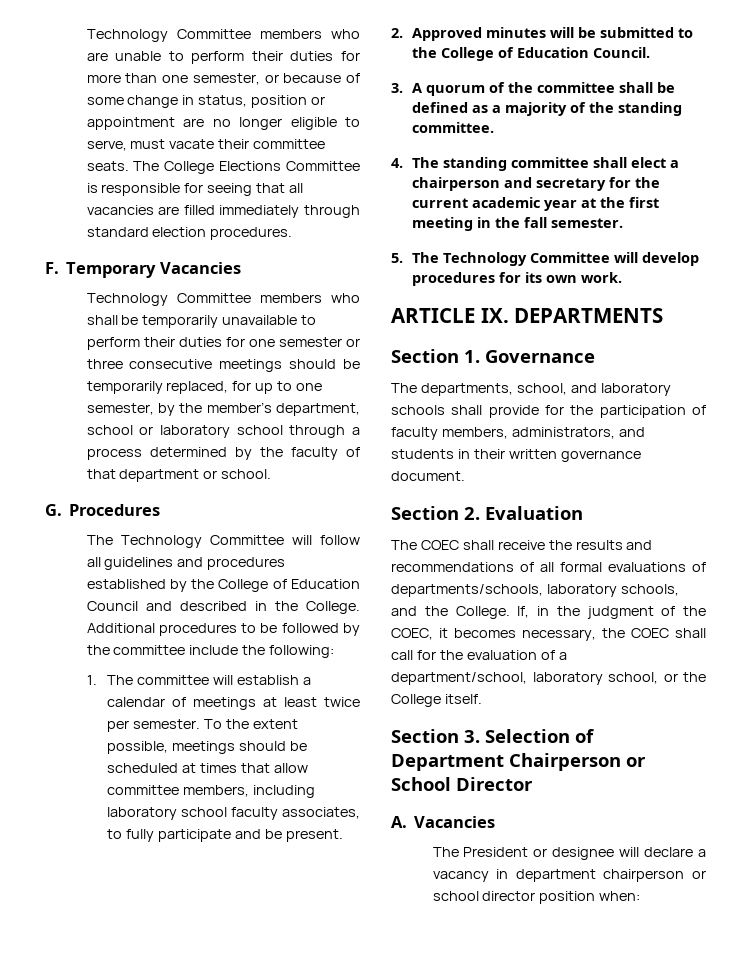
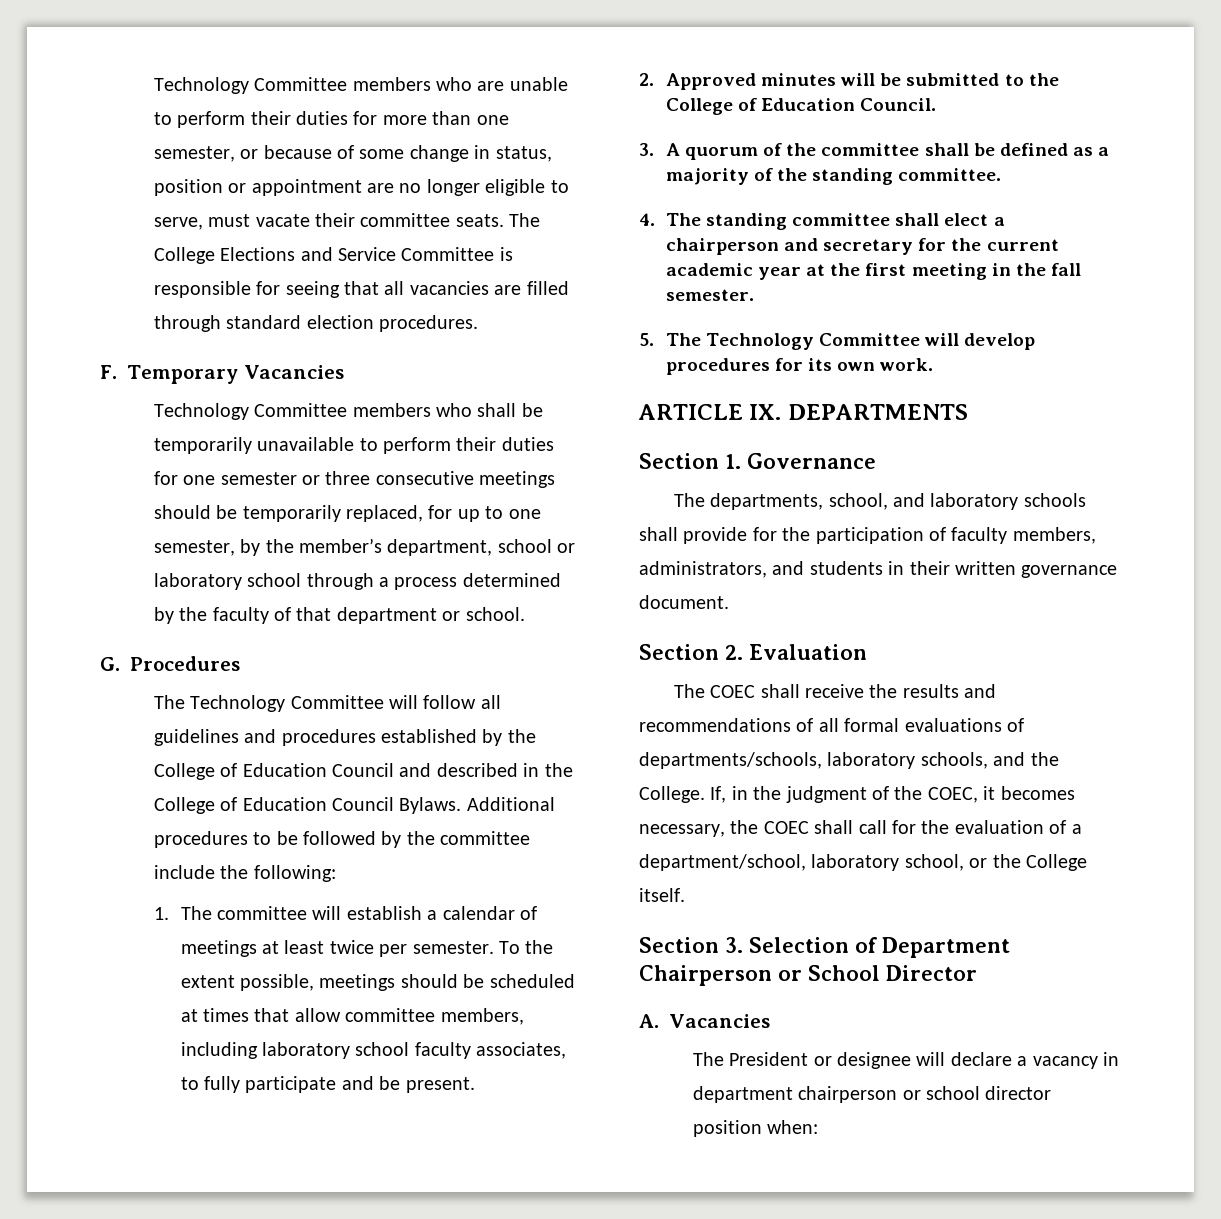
- The College Elections Committee is responsible for seeing that all vacancies are filled immediately through standard election procedures.
+ The College Elections and Service Committee is responsible for seeing that all vacancies are filled through standard election procedures.
- The Technology Committee will follow all guidelines and procedures established by the College of Education Council and described in the College.
+ The Technology Committee will follow all guidelines and procedures established by the College of Education Council and described in the College of Education Council Bylaws.

